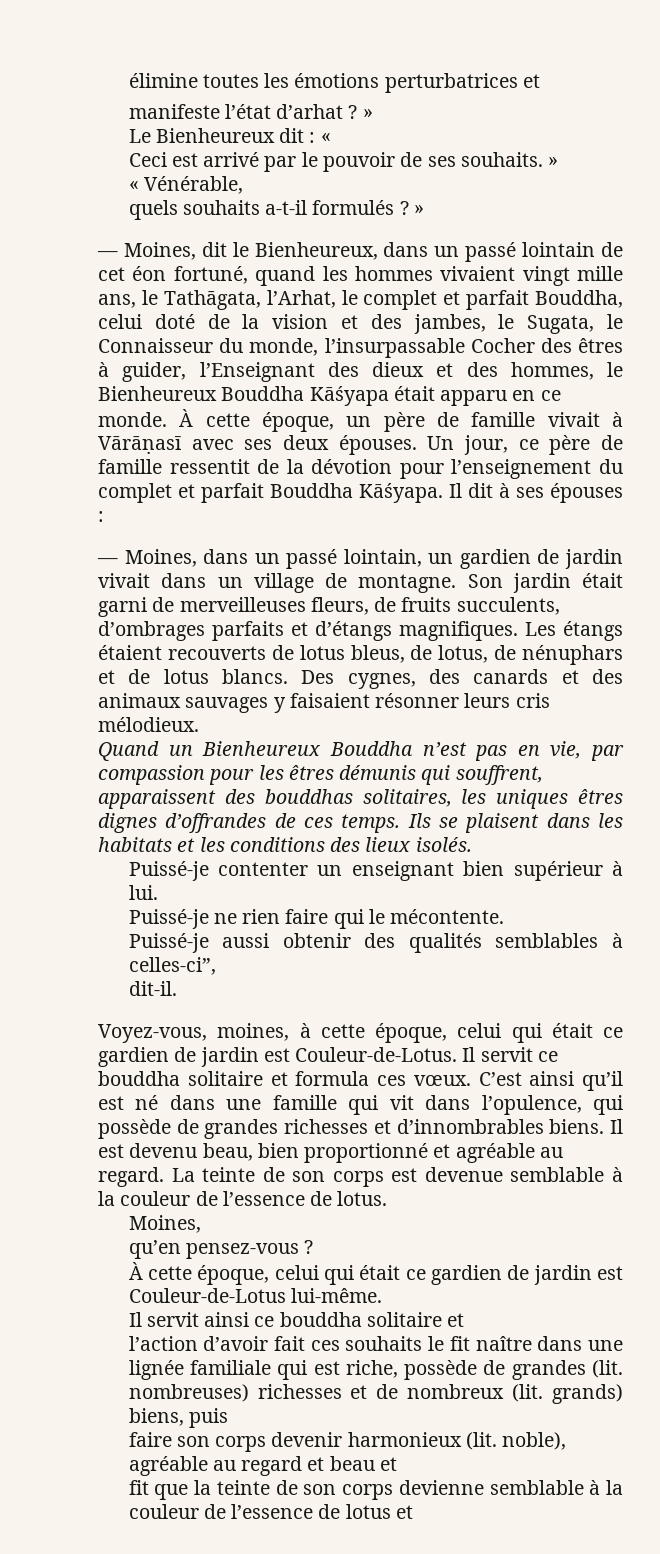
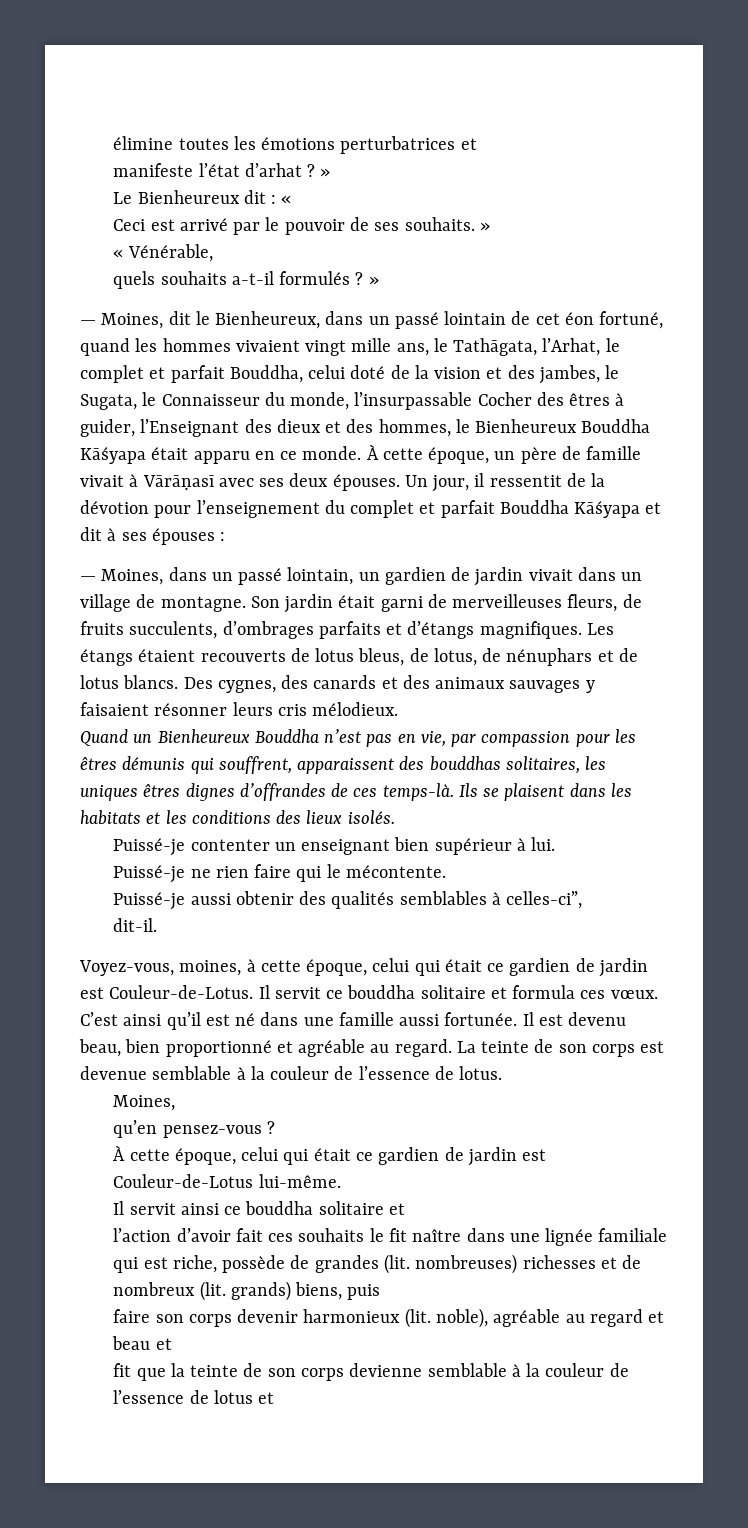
- Un jour, ce père de famille ressentit de la dévotion pour l’enseignement du complet et parfait Bouddha Kāśyapa. Il dit à ses épouses :
+ Un jour, il ressentit de la dévotion pour l’enseignement du complet et parfait Bouddha Kāśyapa et dit à ses épouses :
- Quand un Bienheureux Bouddha n’est pas en vie, par compassion pour les êtres démunis qui souffrent, apparaissent des bouddhas solitaires, les uniques êtres dignes d’offrandes de ces temps.
+ Quand un Bienheureux Bouddha n’est pas en vie, par compassion pour les êtres démunis qui souffrent, apparaissent des bouddhas solitaires, les uniques êtres dignes d’offrandes de ces temps-là.
- C’est ainsi qu’il est né dans une famille qui vit dans l’opulence, qui possède de grandes richesses et d’innombrables biens.
+ C’est ainsi qu’il est né dans une famille aussi fortunée.

